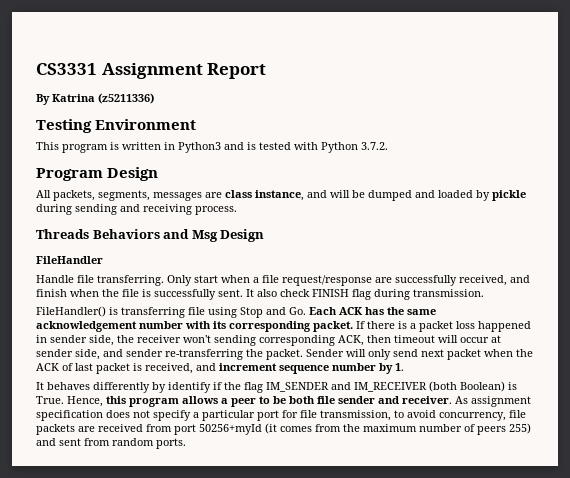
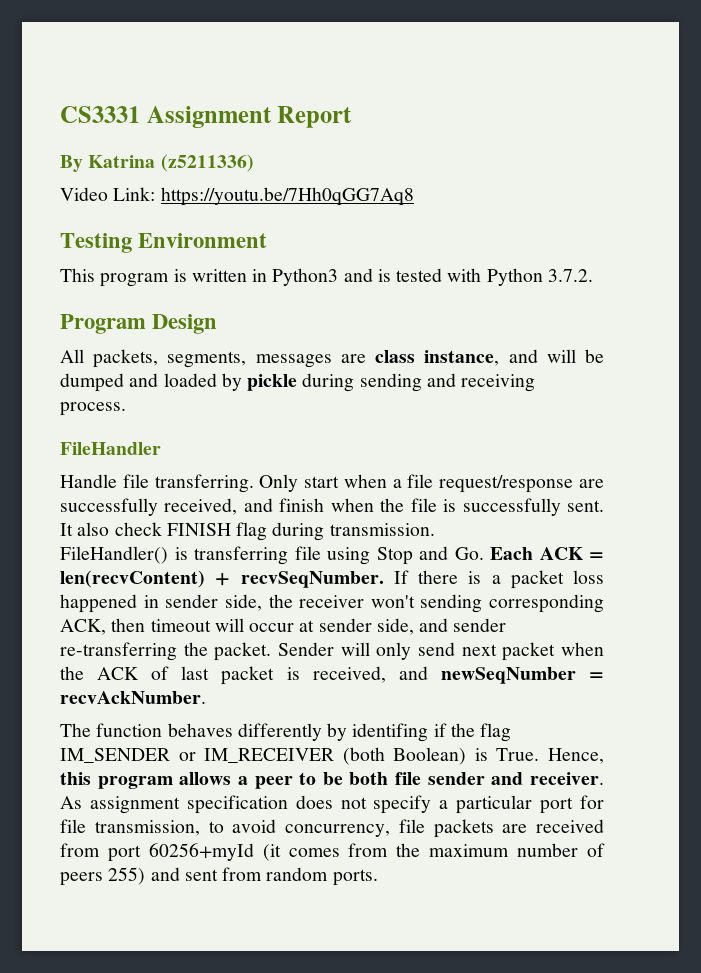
+ Video Link: https://youtu.be/7Hh0qGG7Aq8
- Threads Behaviors and Msg Design
- FileHandler() is transferring file using Stop and Go. Each ACK has the same acknowledgement number with its corresponding packet.
+ FileHandler() is transferring file using Stop and Go. Each ACK = len(recvContent) + recvSeqNumber.
- Sender will only send next packet when the ACK of last packet is received, and increment sequence number by 1.
- It behaves differently by identify if the flag IM_SENDER and IM_RECEIVER (both Boolean) is True.
+ Sender will only send next packet when the ACK of last packet is received, and newSeqNumber = recvAckNumber.
+ The function behaves differently by identifing if the flag IM_SENDER or IM_RECEIVER (both Boolean) is True.
- As assignment specification does not specify a particular port for file transmission, to avoid concurrency, file packets are received from port 50256+myId (it comes from the maximum number of peers 255) and sent from random ports.
+ As assignment specification does not specify a particular port for file transmission, to avoid concurrency, file packets are received from port 60256+myId (it comes from the maximum number of peers 255) and sent from random ports.

